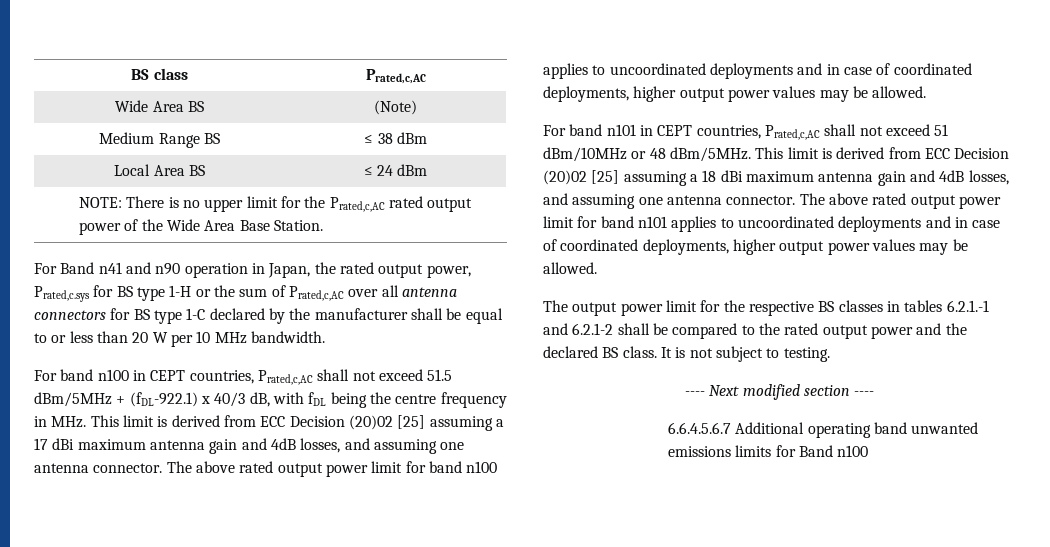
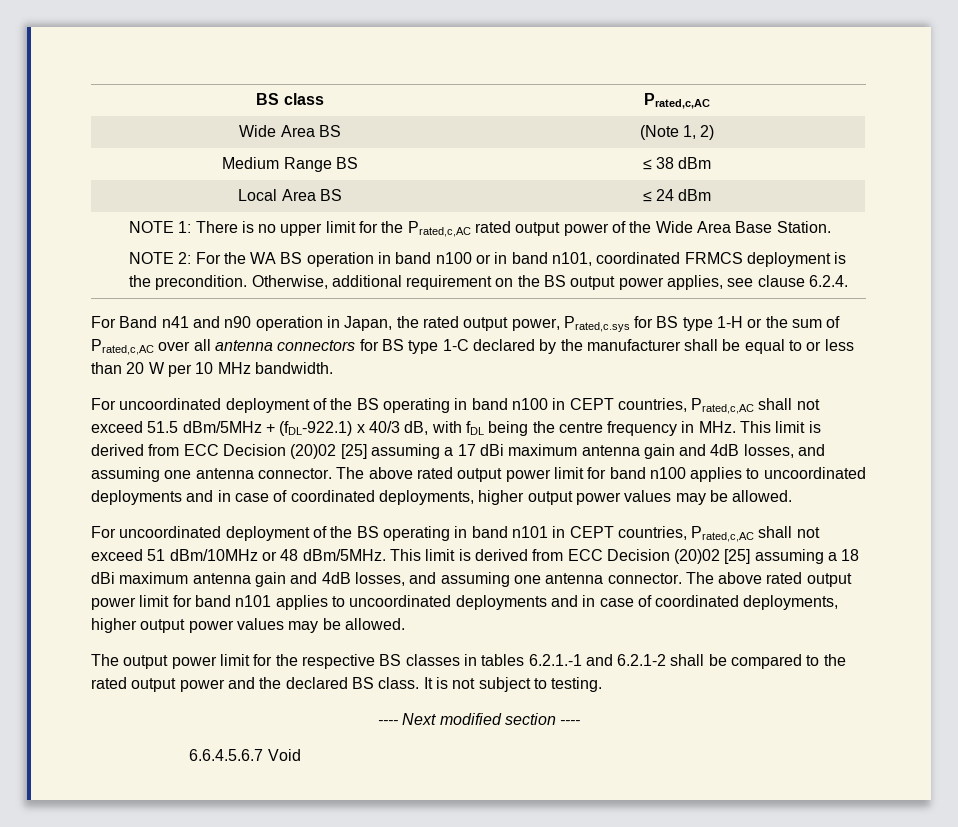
- Wide Area BS | (Note)
+ Wide Area BS | (Note 1, 2)
- NOTE: There is no upper limit for the Prated,c,AC rated output power of the Wide Area Base Station.
+ NOTE 1: There is no upper limit for the Prated,c,AC rated output power of the Wide Area Base Station.
+ NOTE 2: For the WA BS operation in band n100 or in band n101, coordinated FRMCS deployment is the precondition. Otherwise, additional requirement on the BS output power applies, see clause 6.2.4.
- For band n100 in CEPT countries, Prated,c,AC shall not exceed 51.5 dBm/5MHz + (fDL-922.1) x 40/3 dB, with fDL being the centre frequency in MHz. This limit is derived from ECC Decision (20)02 [25] assuming a 17 dBi maximum antenna gain and 4dB losses, and assuming one antenna connector.
+ For uncoordinated deployment of the BS operating in band n100 in CEPT countries, Prated,c,AC shall not exceed 51.5 dBm/5MHz + (fDL-922.1) x 40/3 dB, with fDL being the centre frequency in MHz. This limit is derived from ECC Decision (20)02 [25] assuming a 17 dBi maximum antenna gain and 4dB losses, and assuming one antenna connector.
- For band n101 in CEPT countries, Prated,c,AC shall not exceed 51 dBm/10MHz or 48 dBm/5MHz.
+ For uncoordinated deployment of the BS operating in band n101 in CEPT countries, Prated,c,AC shall not exceed 51 dBm/10MHz or 48 dBm/5MHz.
- 6.6.4.5.6.7 Additional operating band unwanted emissions limits for Band n100
+ 6.6.4.5.6.7 Void

